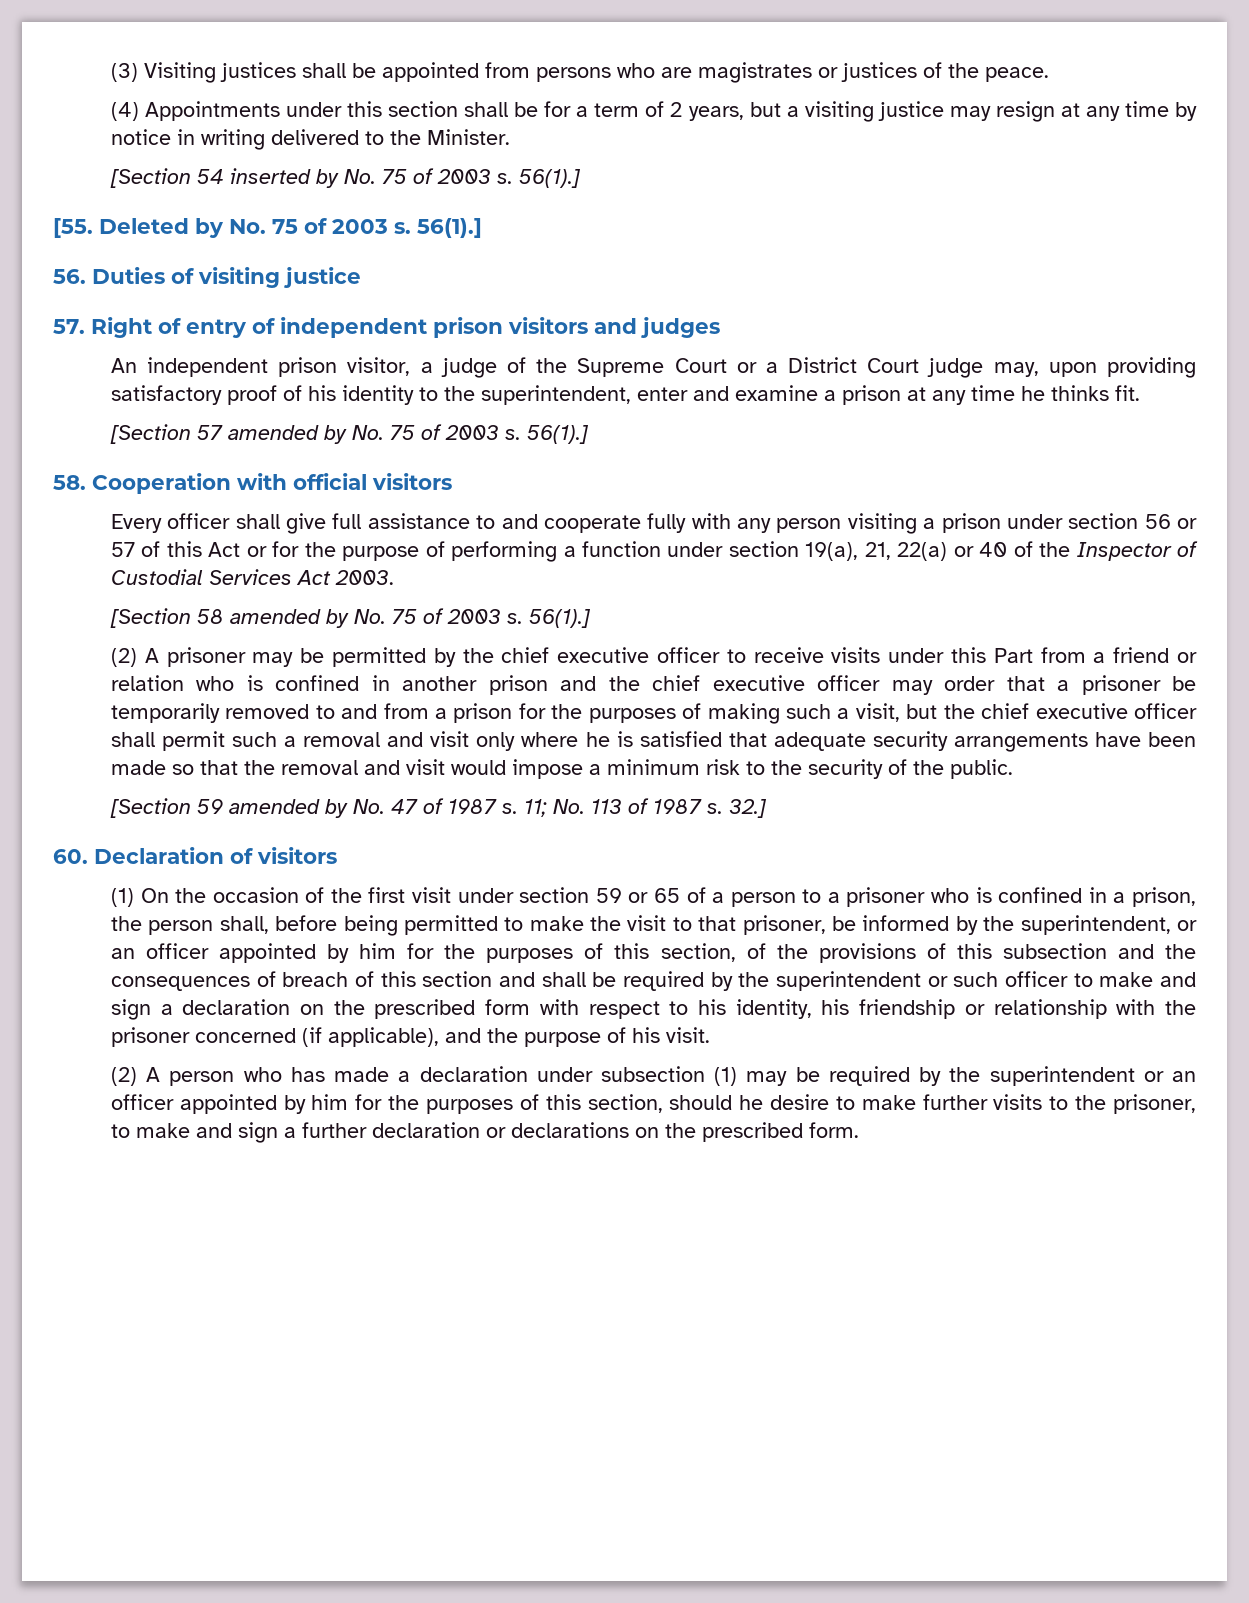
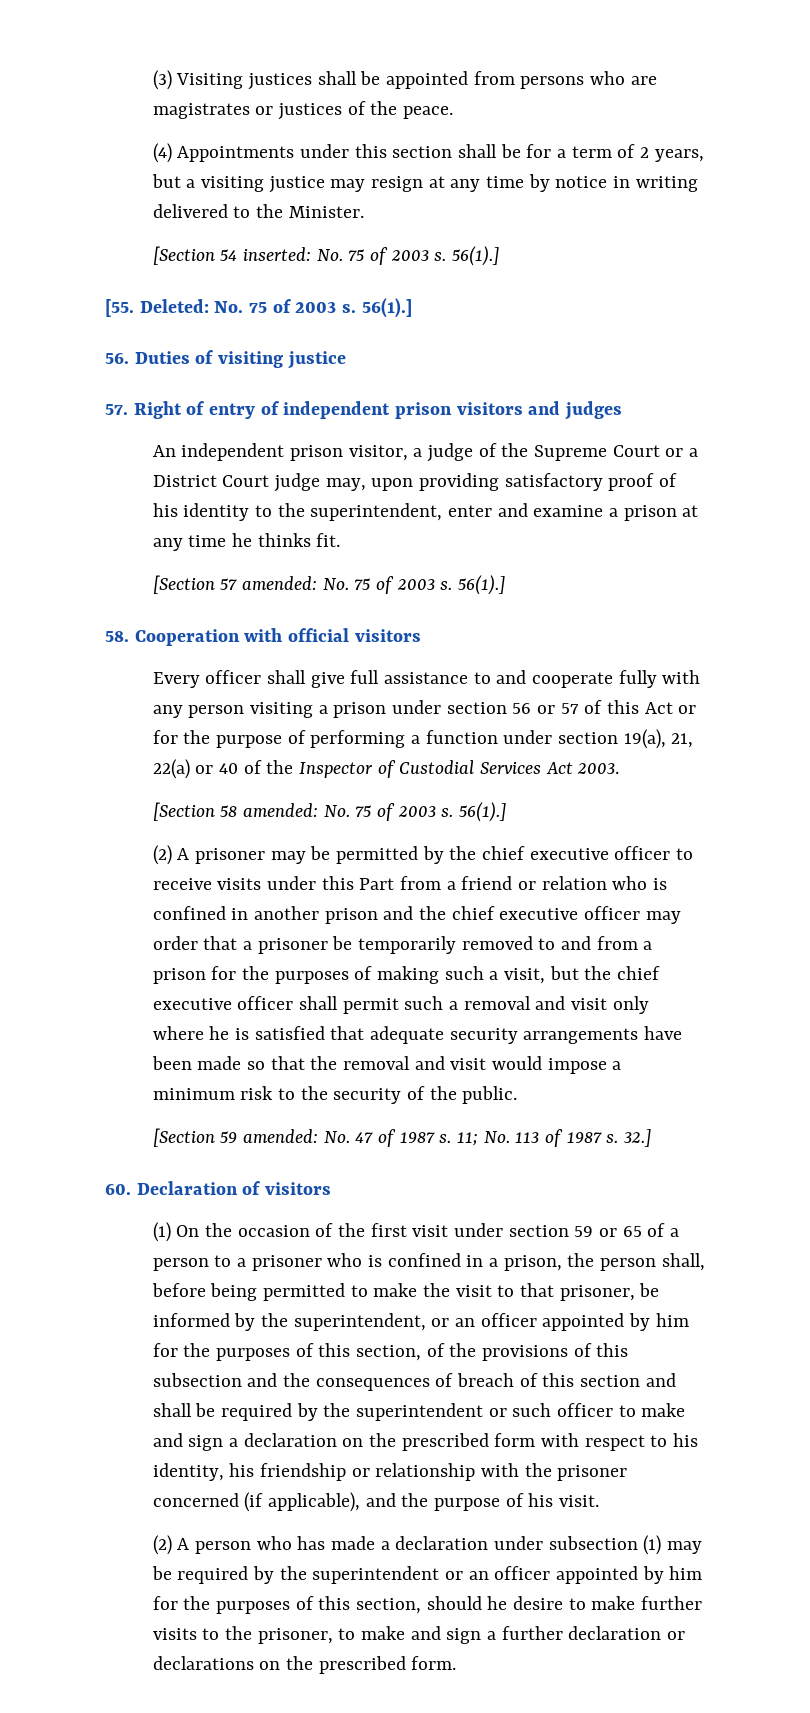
- [Section 54 inserted by No. 75 of 2003 s.
+ [Section 54 inserted: No. 75 of 2003 s.
- [55. Deleted by No. 75 of 2003 s.
+ [55. Deleted: No. 75 of 2003 s.
- [Section 57 amended by No. 75 of 2003 s.
+ [Section 57 amended: No. 75 of 2003 s.
- [Section 58 amended by No. 75 of 2003 s.
+ [Section 58 amended: No. 75 of 2003 s.
- [Section 59 amended by No. 47 of 1987 s.
+ [Section 59 amended: No. 47 of 1987 s.

